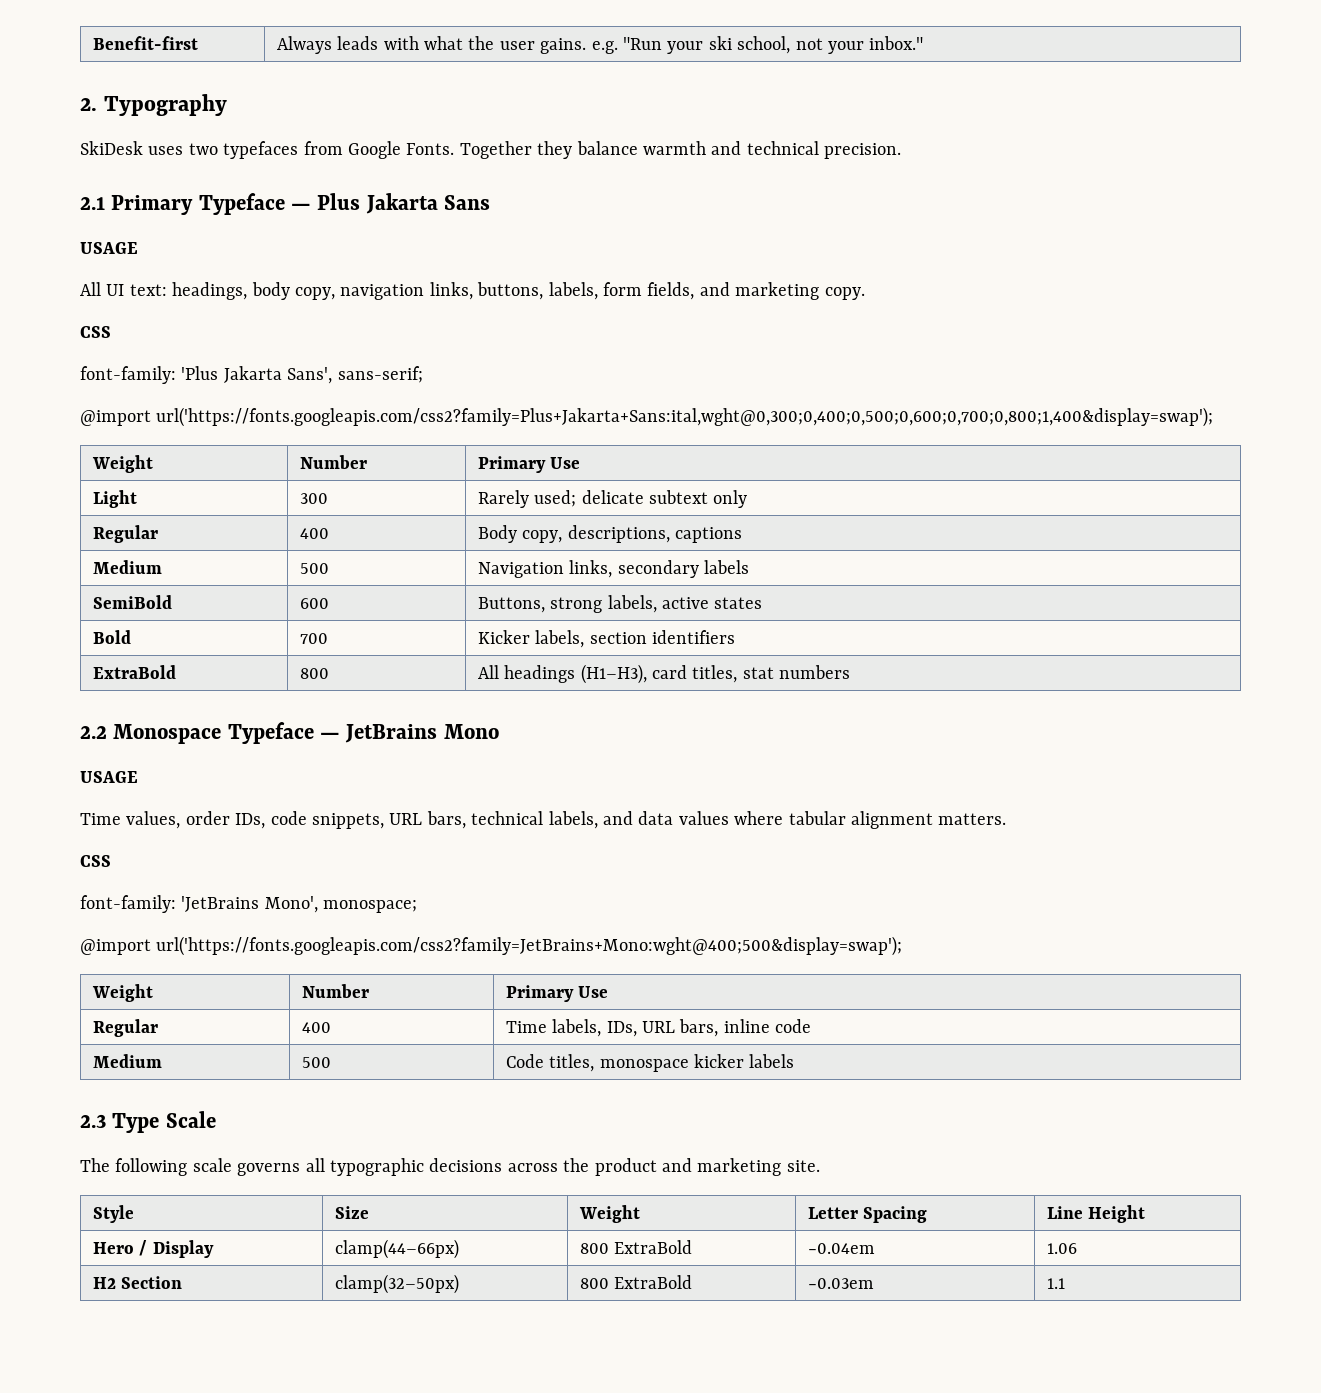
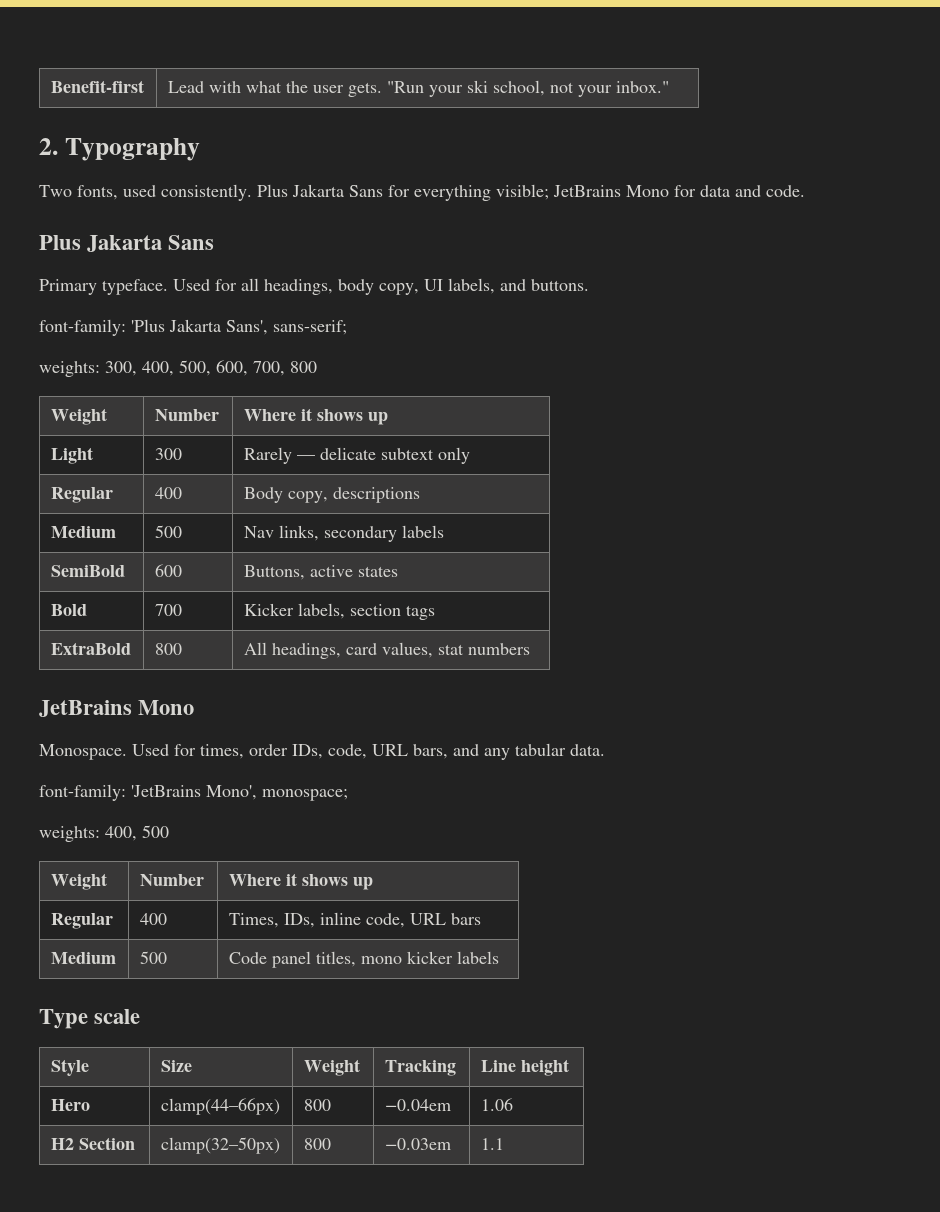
- Benefit-first | Always leads with what the user gains. e.g. "Run your ski school, not your inbox."
+ Benefit-first | Lead with what the user gets. "Run your ski school, not your inbox."
- SkiDesk uses two typefaces from Google Fonts. Together they balance warmth and technical precision.
- 2.1 Primary Typeface — Plus Jakarta Sans
- USAGE
- All UI text: headings, body copy, navigation links, buttons, labels, form fields, and marketing copy.
- CSS
+ Two fonts, used consistently. Plus Jakarta Sans for everything visible; JetBrains Mono for data and code.
+ Plus Jakarta Sans
+ Primary typeface. Used for all headings, body copy, UI labels, and buttons.
- @import url('https://fonts.googleapis.com/css2?family=Plus+Jakarta+Sans:ital,wght@0,300;0,400;0,500;0,600;0,700;0,800;1,400&display=swap');
- Weight | Number | Primary Use
+ weights: 300, 400, 500, 600, 700, 800
+ Weight | Number | Where it shows up
- Light | 300 | Rarely used; delicate subtext only
+ Light | 300 | Rarely — delicate subtext only
- Regular | 400 | Body copy, descriptions, captions
- Medium | 500 | Navigation links, secondary labels
+ Regular | 400 | Body copy, descriptions
+ Medium | 500 | Nav links, secondary labels
- SemiBold | 600 | Buttons, strong labels, active states
+ SemiBold | 600 | Buttons, active states
- Bold | 700 | Kicker labels, section identifiers
+ Bold | 700 | Kicker labels, section tags
- ExtraBold | 800 | All headings (H1–H3), card titles, stat numbers
- 2.2 Monospace Typeface — JetBrains Mono
- USAGE
- Time values, order IDs, code snippets, URL bars, technical labels, and data values where tabular alignment matters.
- CSS
+ ExtraBold | 800 | All headings, card values, stat numbers
+ JetBrains Mono
+ Monospace. Used for times, order IDs, code, URL bars, and any tabular data.
- @import url('https://fonts.googleapis.com/css2?family=JetBrains+Mono:wght@400;500&display=swap');
- Weight | Number | Primary Use
- Regular | 400 | Time labels, IDs, URL bars, inline code
+ weights: 400, 500
+ Weight | Number | Where it shows up
+ Regular | 400 | Times, IDs, inline code, URL bars
- Medium | 500 | Code titles, monospace kicker labels
+ Medium | 500 | Code panel titles, mono kicker labels
- 2.3 Type Scale
- The following scale governs all typographic decisions across the product and marketing site.
+ Type scale
- Style | Size | Weight | Letter Spacing | Line Height
+ Style | Size | Weight | Tracking | Line height
- Hero / Display | clamp(44–66px) | 800 ExtraBold | −0.04em | 1.06
+ Hero | clamp(44–66px) | 800 | −0.04em | 1.06
- H2 Section | clamp(32–50px) | 800 ExtraBold | −0.03em | 1.1
+ H2 Section | clamp(32–50px) | 800 | −0.03em | 1.1

